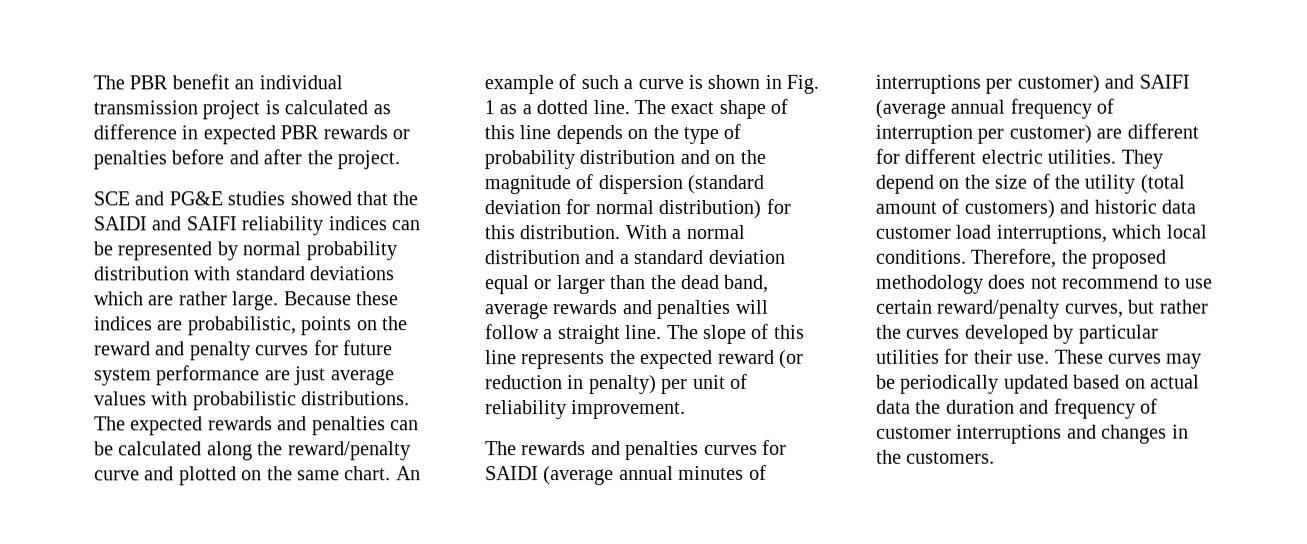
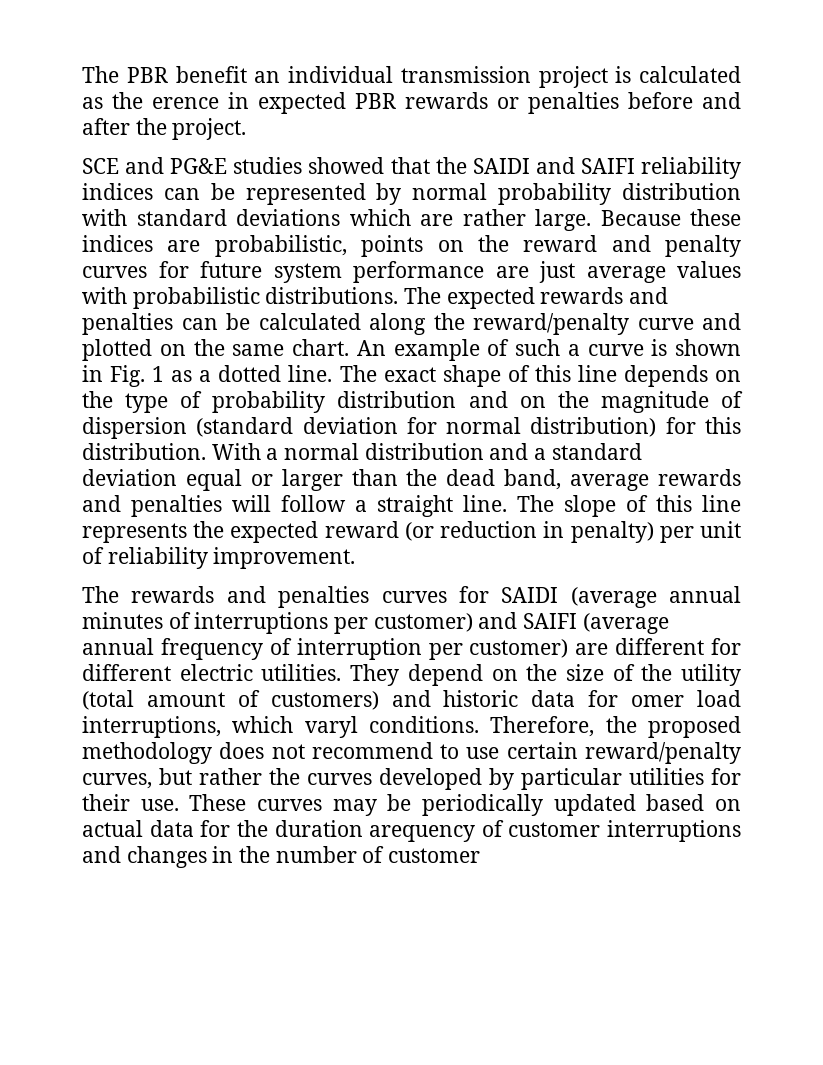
- The PBR benefit an individual transmission project is calculated as difference in expected PBR rewards or penalties before and after the project.
+ The PBR benefit an individual transmission project is calculated as the erence in expected PBR rewards or penalties before and after the project.
- They depend on the size of the utility (total amount of customers) and historic data customer load interruptions, which local conditions.
+ They depend on the size of the utility (total amount of customers) and historic data for omer load interruptions, which varyl conditions.
- These curves may be periodically updated based on actual data the duration and frequency of customer interruptions and changes in the customers.
+ These curves may be periodically updated based on actual data for the duration arequency of customer interruptions and changes in the number of customer

